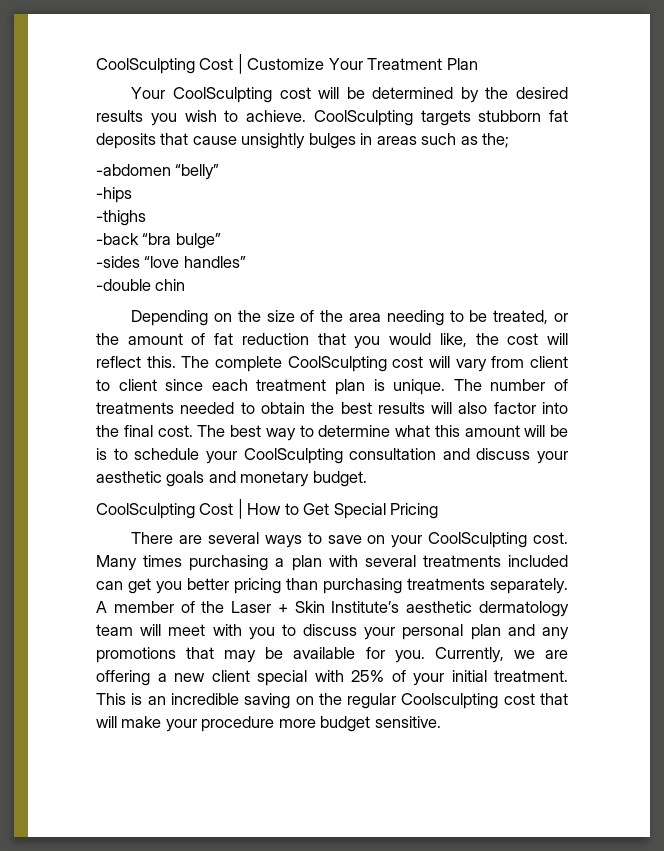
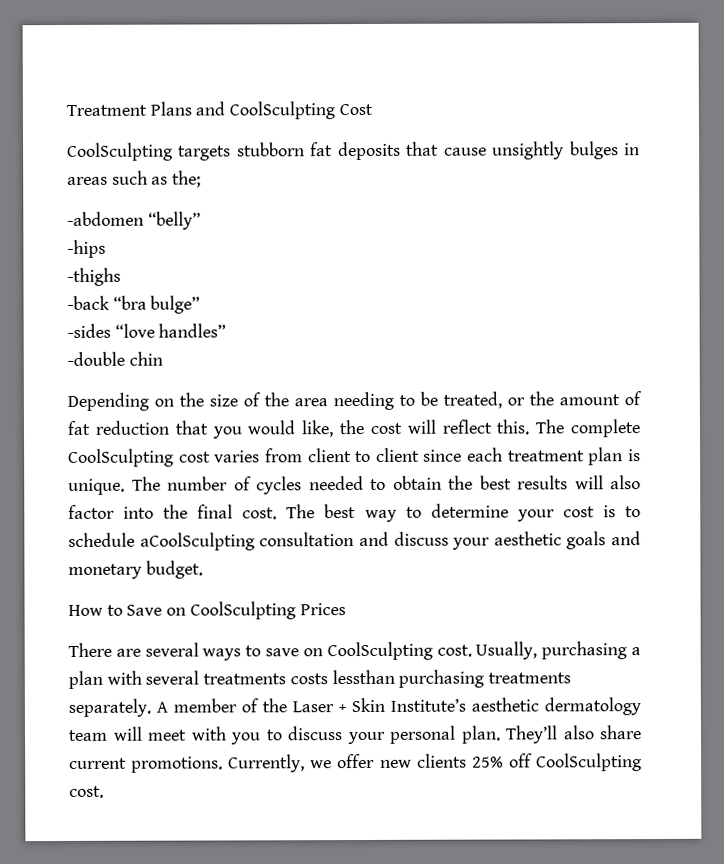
- CoolSculpting Cost | Customize Your Treatment Plan
- Your CoolSculpting cost will be determined by the desired results you wish to achieve. CoolSculpting targets stubborn fat deposits that cause unsightly bulges in areas such as the;
+ Treatment Plans and CoolSculpting Cost
+ CoolSculpting targets stubborn fat deposits that cause unsightly bulges in areas such as the;
- The complete CoolSculpting cost will vary from client to client since each treatment plan is unique.
+ The complete CoolSculpting cost varies from client to client since each treatment plan is unique.
- The number of treatments needed to obtain the best results will also factor into the final cost.
+ The number of cycles needed to obtain the best results will also factor into the final cost.
- The best way to determine what this amount will be is to schedule your CoolSculpting consultation and discuss your aesthetic goals and monetary budget.
+ The best way to determine your cost is to schedule aCoolSculpting consultation and discuss your aesthetic goals and monetary budget.
- CoolSculpting Cost | How to Get Special Pricing
+ How to Save on CoolSculpting Prices
- There are several ways to save on your CoolSculpting cost. Many times purchasing a plan with several treatments included can get you better pricing than purchasing treatments separately.
+ There are several ways to save on CoolSculpting cost. Usually, purchasing a plan with several treatments costs lessthan purchasing treatments separately.
- A member of the Laser + Skin Institute’s aesthetic dermatology team will meet with you to discuss your personal plan and any promotions that may be available for you. Currently, we are offering a new client special with 25% of your initial treatment. This is an incredible saving on the regular Coolsculpting cost that will make your procedure more budget sensitive.
+ A member of the Laser + Skin Institute’s aesthetic dermatology team will meet with you to discuss your personal plan. They’ll also share current promotions. Currently, we offer new clients 25% off CoolSculpting cost.

